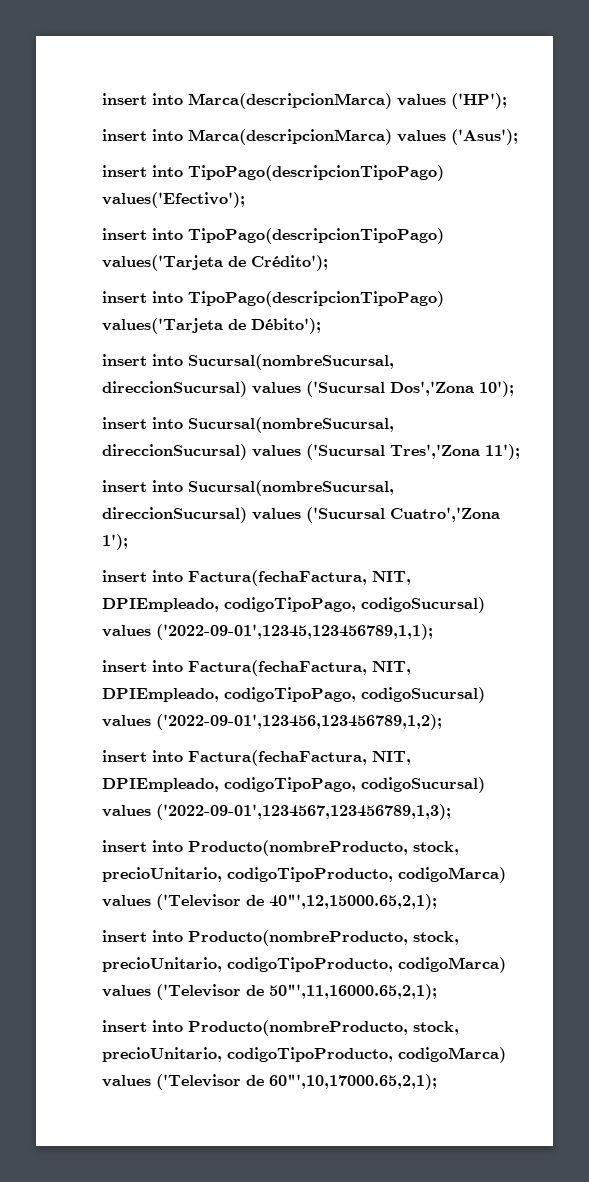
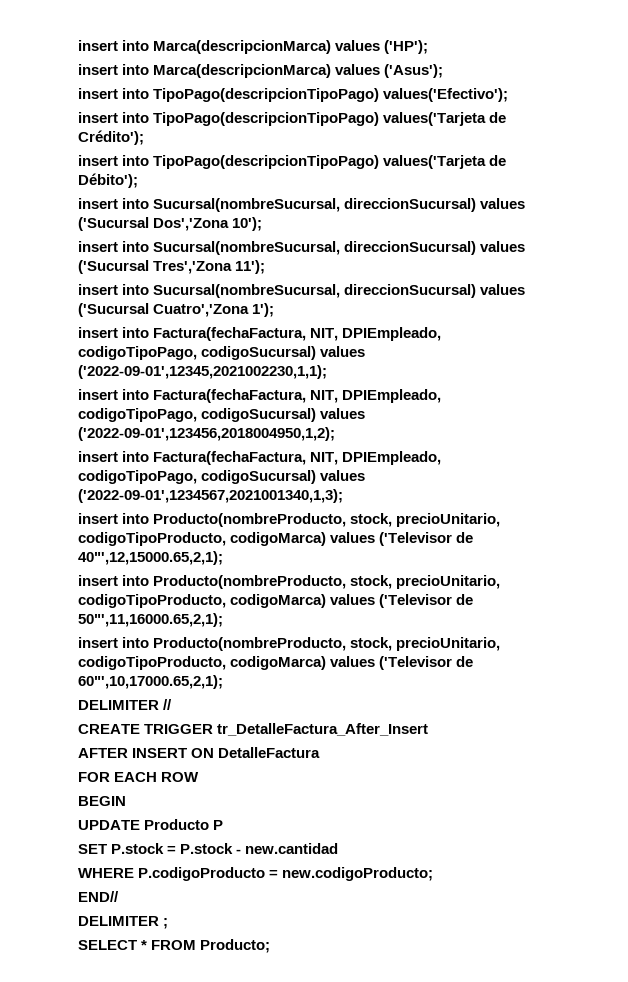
- insert into Factura(fechaFactura, NIT, DPIEmpleado, codigoTipoPago, codigoSucursal) values ('2022-09-01',12345,123456789,1,1);
- insert into Factura(fechaFactura, NIT, DPIEmpleado, codigoTipoPago, codigoSucursal) values ('2022-09-01',123456,123456789,1,2);
- insert into Factura(fechaFactura, NIT, DPIEmpleado, codigoTipoPago, codigoSucursal) values ('2022-09-01',1234567,123456789,1,3);
+ insert into Factura(fechaFactura, NIT, DPIEmpleado, codigoTipoPago, codigoSucursal) values ('2022-09-01',12345,2021002230,1,1);
+ insert into Factura(fechaFactura, NIT, DPIEmpleado, codigoTipoPago, codigoSucursal) values ('2022-09-01',123456,2018004950,1,2);
+ insert into Factura(fechaFactura, NIT, DPIEmpleado, codigoTipoPago, codigoSucursal) values ('2022-09-01',1234567,2021001340,1,3);
+ DELIMITER //
+ CREATE TRIGGER tr_DetalleFactura_After_Insert
+ AFTER INSERT ON DetalleFactura
+ FOR EACH ROW
+ BEGIN
+ UPDATE Producto P
+ SET P.stock = P.stock - new.cantidad
+ WHERE P.codigoProducto = new.codigoProducto;
+ END//
+ DELIMITER ;
+ SELECT * FROM Producto;

